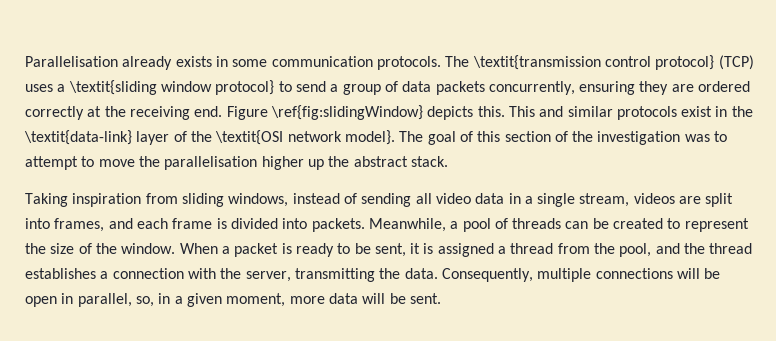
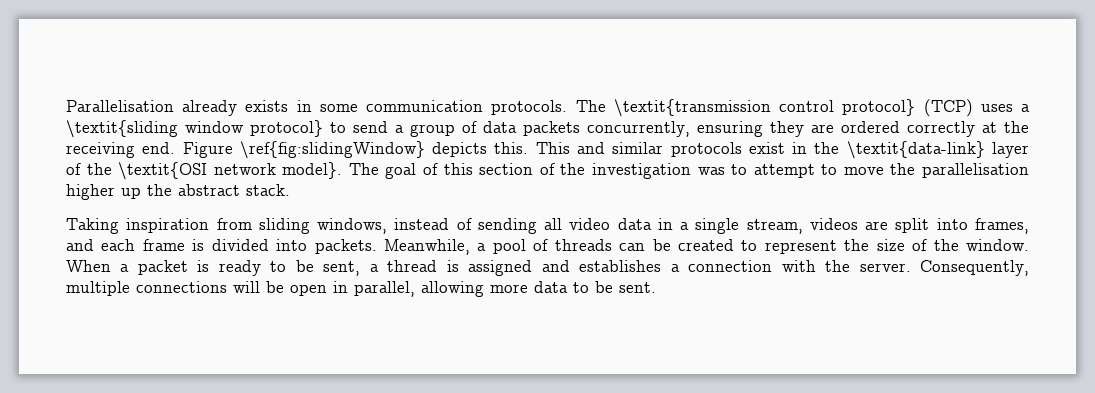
- When a packet is ready to be sent, it is assigned a thread from the pool, and the thread establishes a connection with the server, transmitting the data.
+ When a packet is ready to be sent, a thread is assigned and establishes a connection with the server.
- Consequently, multiple connections will be open in parallel, so, in a given moment, more data will be sent.
+ Consequently, multiple connections will be open in parallel, allowing more data to be sent.

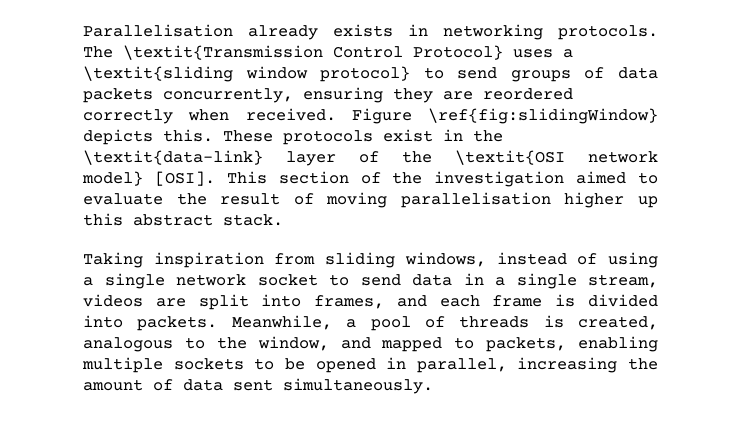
- Parallelisation already exists in some communication protocols. The \textit{transmission control protocol} (TCP) uses a \textit{sliding window protocol} to send a group of data packets concurrently, ensuring they are ordered correctly at the receiving end.
+ Parallelisation already exists in networking protocols. The \textit{Transmission Control Protocol} uses a \textit{sliding window protocol} to send groups of data packets concurrently, ensuring they are reordered correctly when received.
- This and similar protocols exist in the \textit{data-link} layer of the \textit{OSI network model}. The goal of this section of the investigation was to attempt to move the parallelisation higher up the abstract stack.
+ These protocols exist in the \textit{data-link} layer of the \textit{OSI network model} [OSI]. This section of the investigation aimed to evaluate the result of moving parallelisation higher up this abstract stack.
- Taking inspiration from sliding windows, instead of sending all video data in a single stream, videos are split into frames, and each frame is divided into packets.
+ Taking inspiration from sliding windows, instead of using a single network socket to send data in a single stream, videos are split into frames, and each frame is divided into packets.
- Meanwhile, a pool of threads can be created to represent the size of the window. When a packet is ready to be sent, a thread is assigned and establishes a connection with the server. Consequently, multiple connections will be open in parallel, allowing more data to be sent.
+ Meanwhile, a pool of threads is created, analogous to the window, and mapped to packets, enabling multiple sockets to be opened in parallel, increasing the amount of data sent simultaneously.

